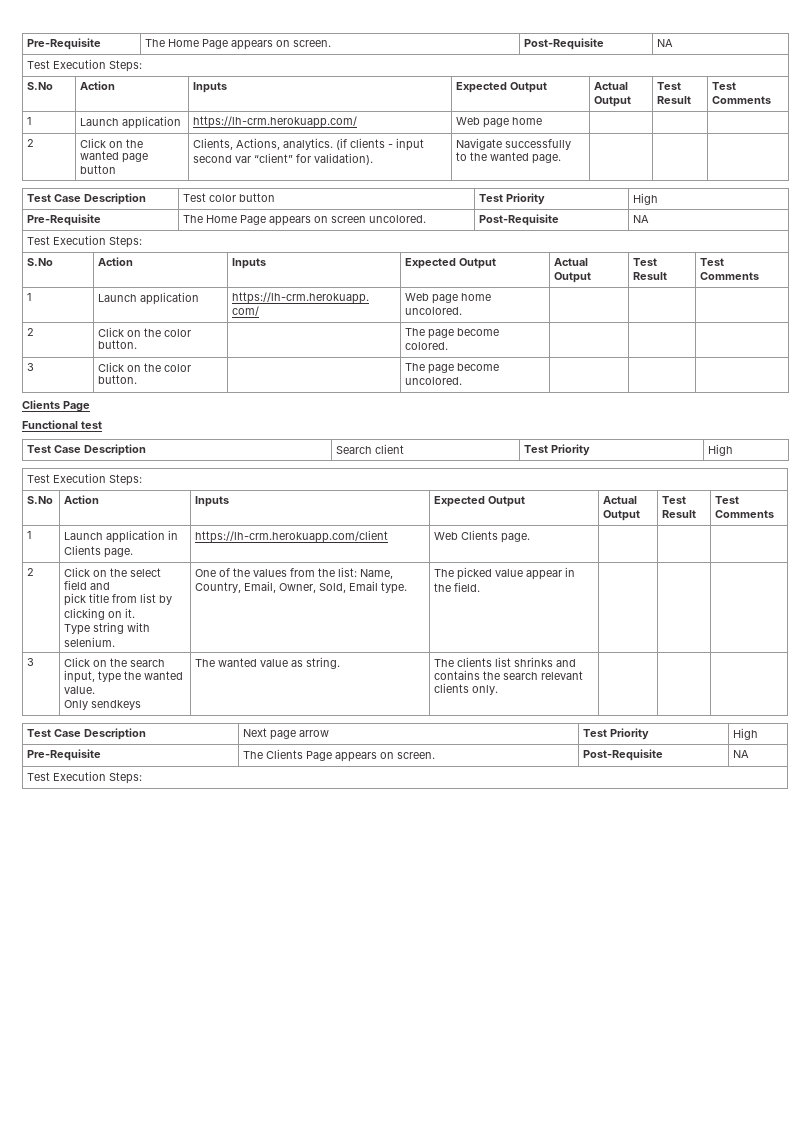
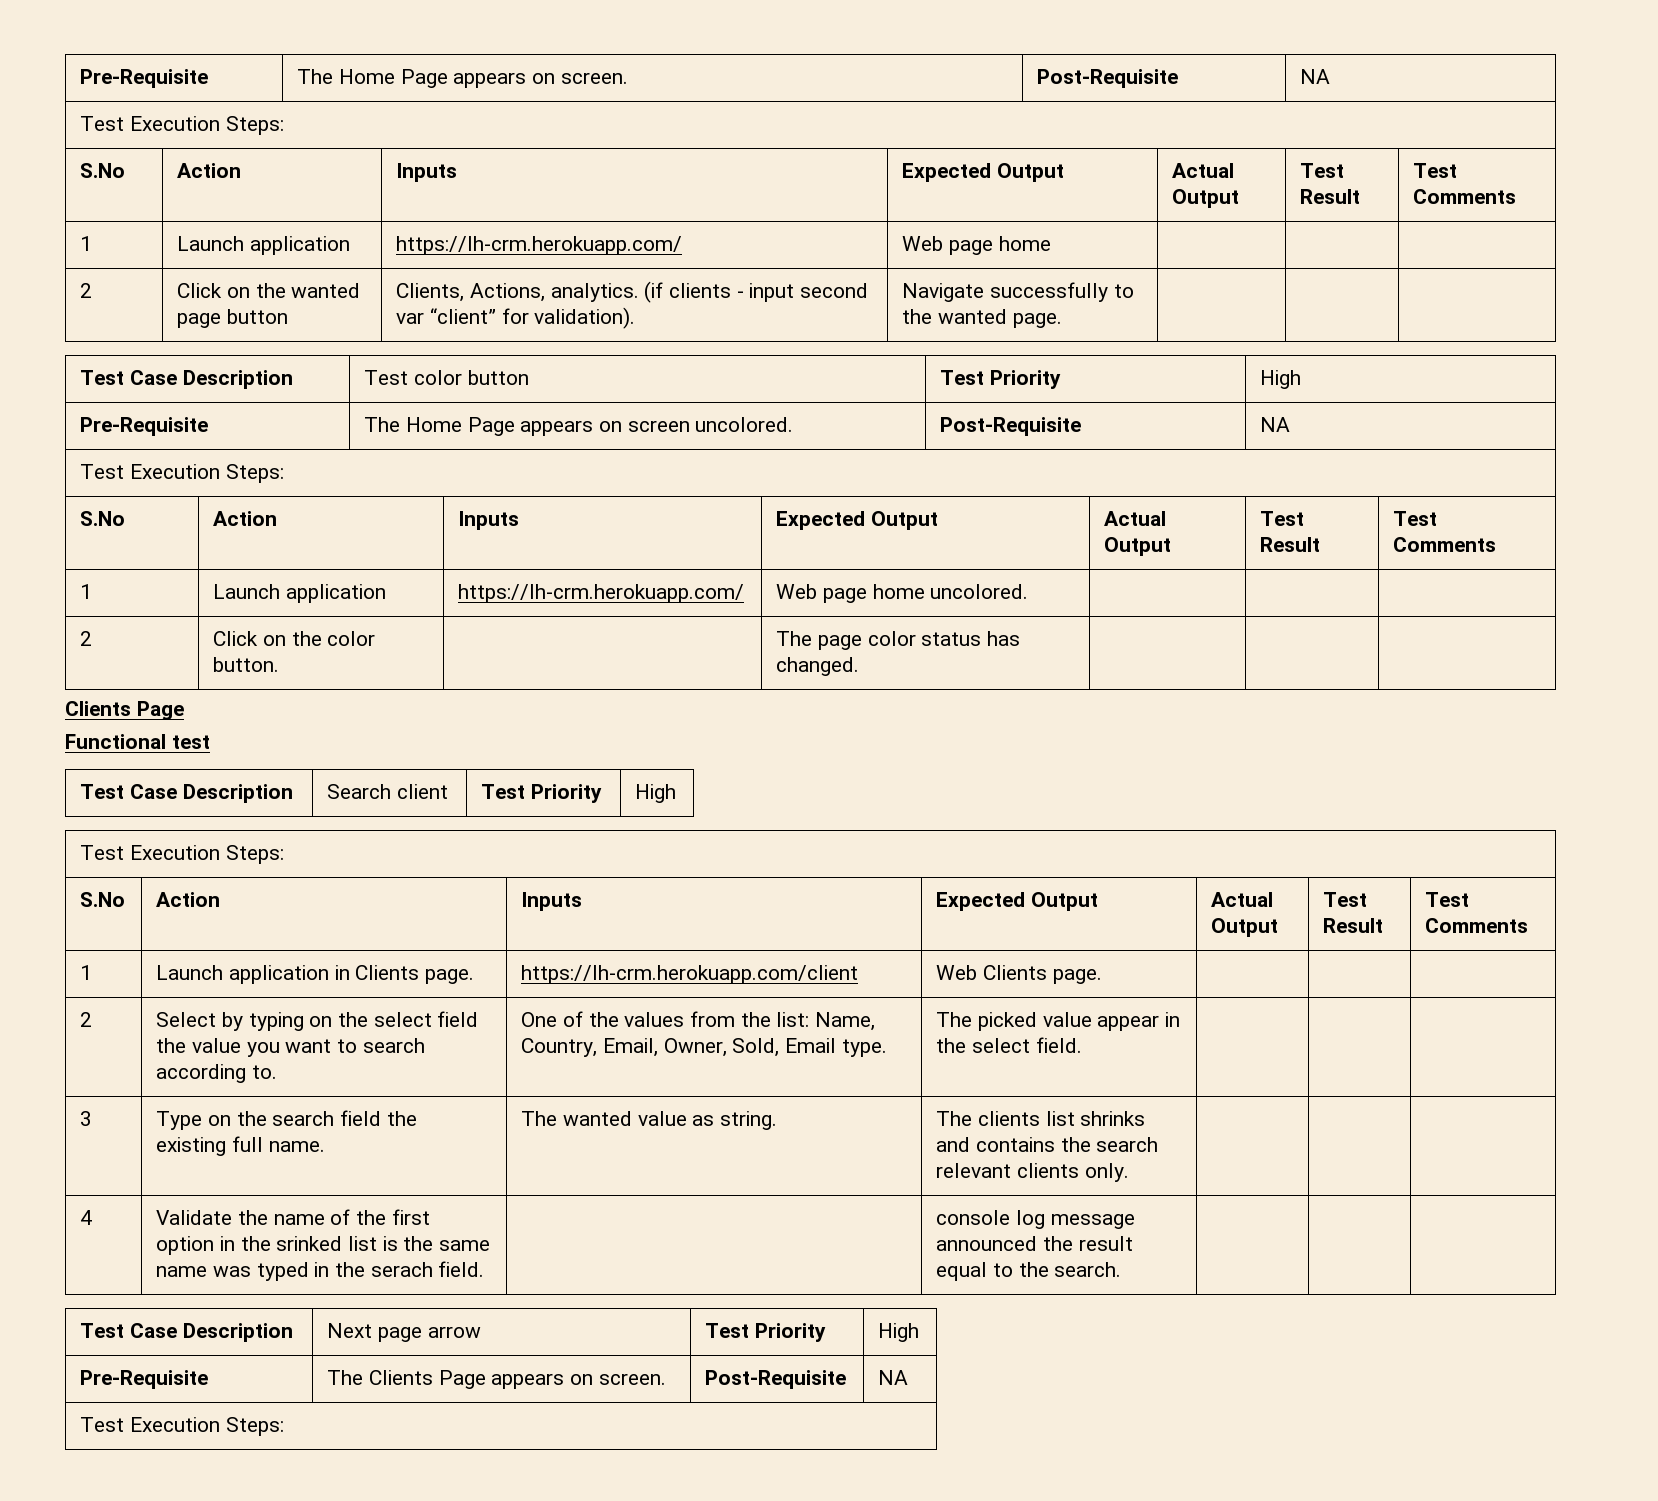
- 2 | Click on the color button. | | The page become colored. | | |
- 3 | Click on the color button. | | The page become uncolored. | | |
+ 2 | Click on the color button. | | The page color status has changed. | | |
- 2 | Click on the select field and
- pick title from list by clicking on it.
- Type string with selenium. | One of the values from the list: Name, Country, Email, Owner, Sold, Email type. | The picked value appear in the field. | | |
+ 2 | Select by typing on the select field the value you want to search according to. | One of the values from the list: Name, Country, Email, Owner, Sold, Email type. | The picked value appear in the select field. | | |
- 3 | Click on the search input, type the wanted value.
- Only sendkeys | The wanted value as string. | The clients list shrinks and contains the search relevant clients only. | | |
+ 3 | Type on the search field the existing full name. | The wanted value as string. | The clients list shrinks and contains the search relevant clients only. | | |
+ 4 | Validate the name of the first option in the srinked list is the same name was typed in the serach field. | | console log message announced the result equal to the search. | | |

